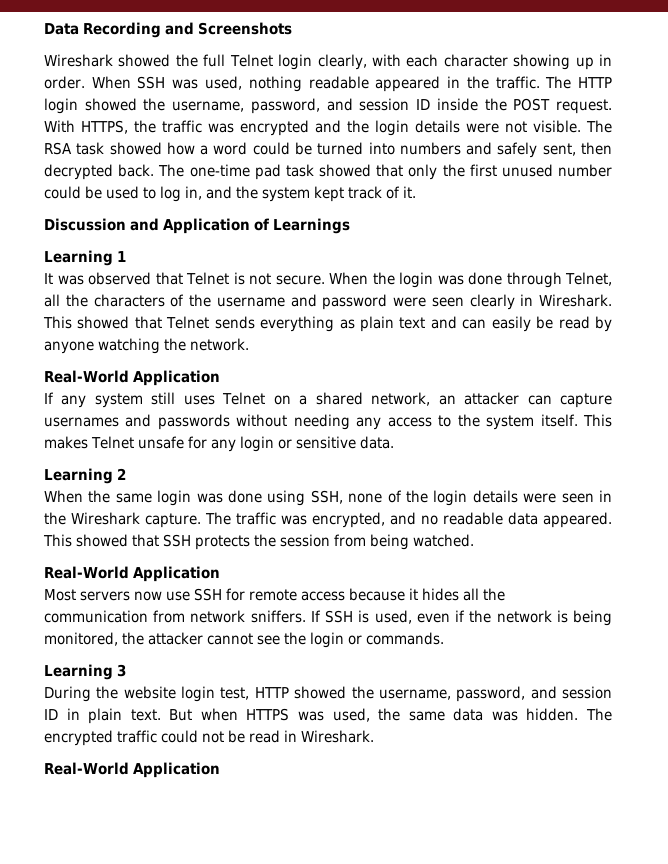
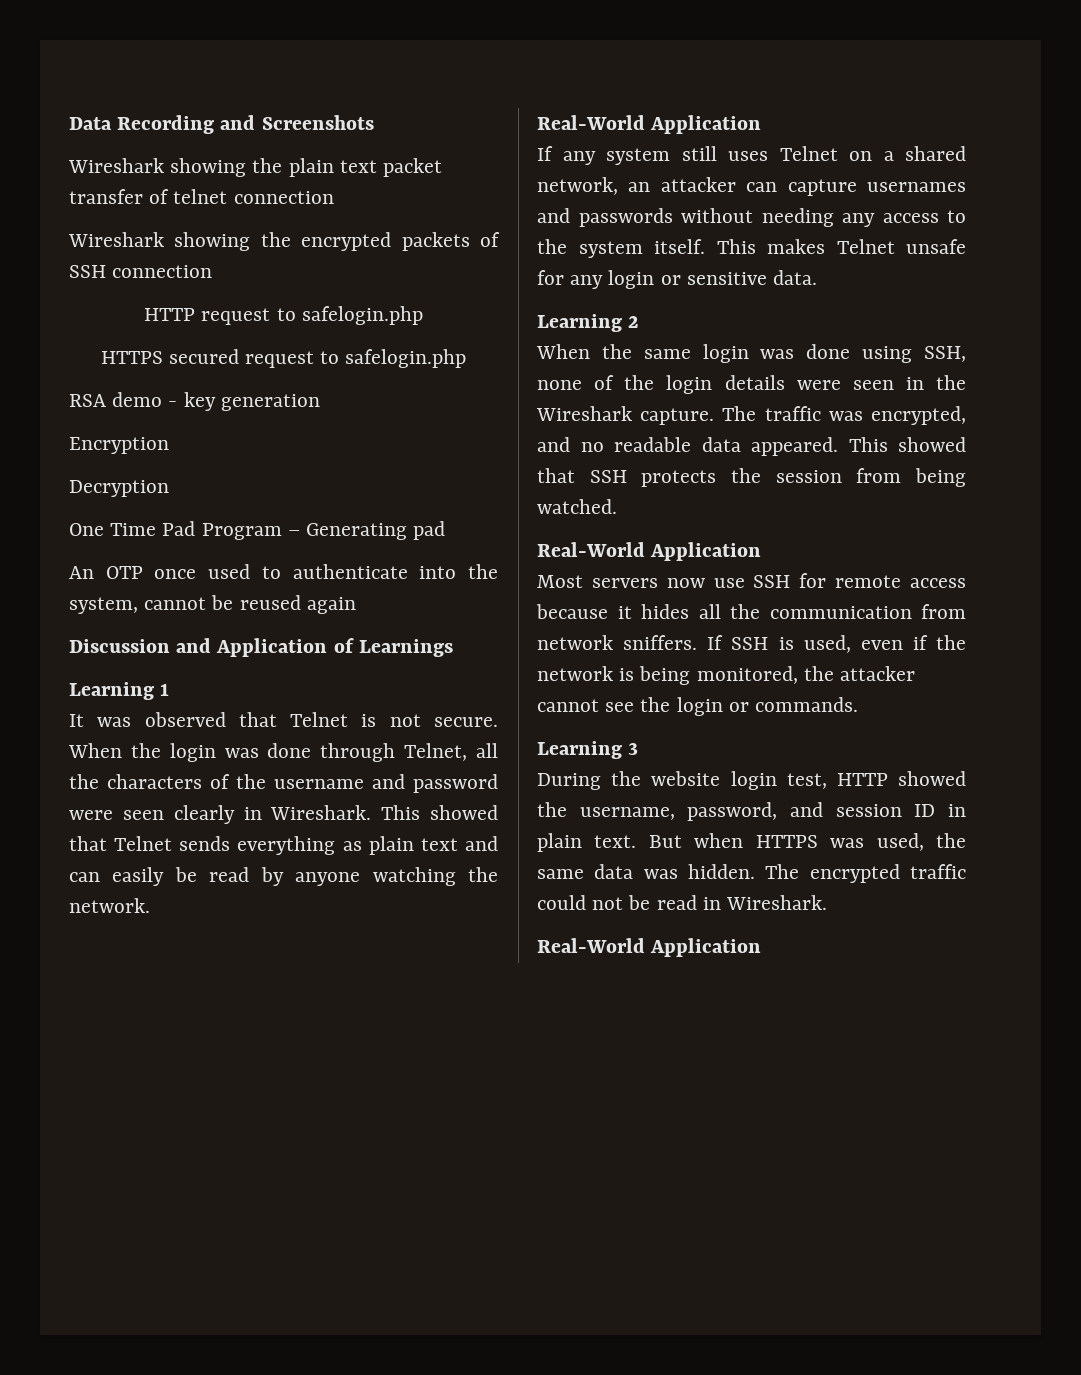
- Wireshark showed the full Telnet login clearly, with each character showing up in order. When SSH was used, nothing readable appeared in the traffic. The HTTP login showed the username, password, and session ID inside the POST request. With HTTPS, the traffic was encrypted and the login details were not visible. The RSA task showed how a word could be turned into numbers and safely sent, then decrypted back. The one-time pad task showed that only the first unused number could be used to log in, and the system kept track of it.
+ Wireshark showing the plain text packet transfer of telnet connection
+ Wireshark showing the encrypted packets of SSH connection
+ HTTP request to safelogin.php
+ HTTPS secured request to safelogin.php
+ RSA demo - key generation
+ Encryption
+ Decryption
+ One Time Pad Program – Generating pad
+ An OTP once used to authenticate into the system, cannot be reused again

